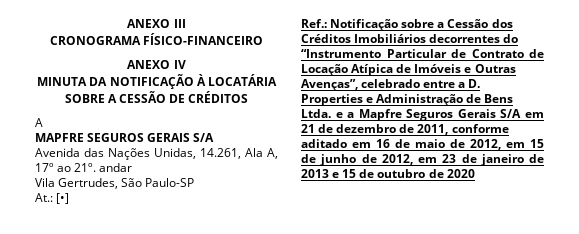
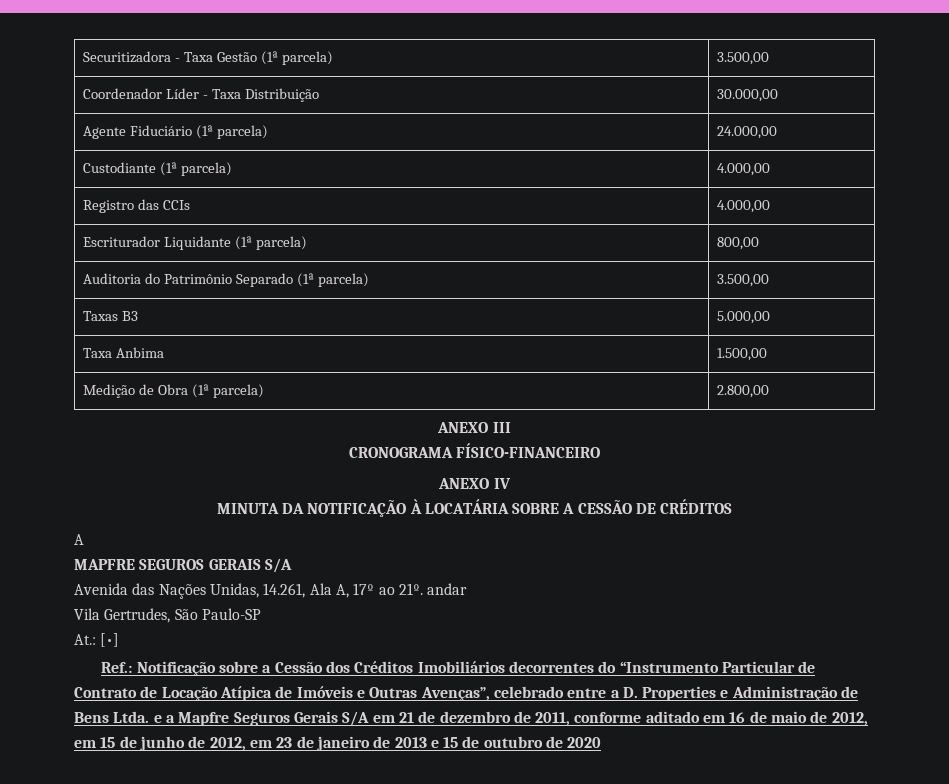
+ Securitizadora - Taxa Gestão (1ª parcela) | 3.500,00
+ Coordenador Líder - Taxa Distribuição | 30.000,00
+ Agente Fiduciário (1ª parcela) | 24.000,00
+ Custodiante (1ª parcela) | 4.000,00
+ Registro das CCIs | 4.000,00
+ Escriturador Liquidante (1ª parcela) | 800,00
+ Auditoria do Patrimônio Separado (1ª parcela) | 3.500,00
+ Taxas B3 | 5.000,00
+ Taxa Anbima | 1.500,00
+ Medição de Obra (1ª parcela) | 2.800,00

